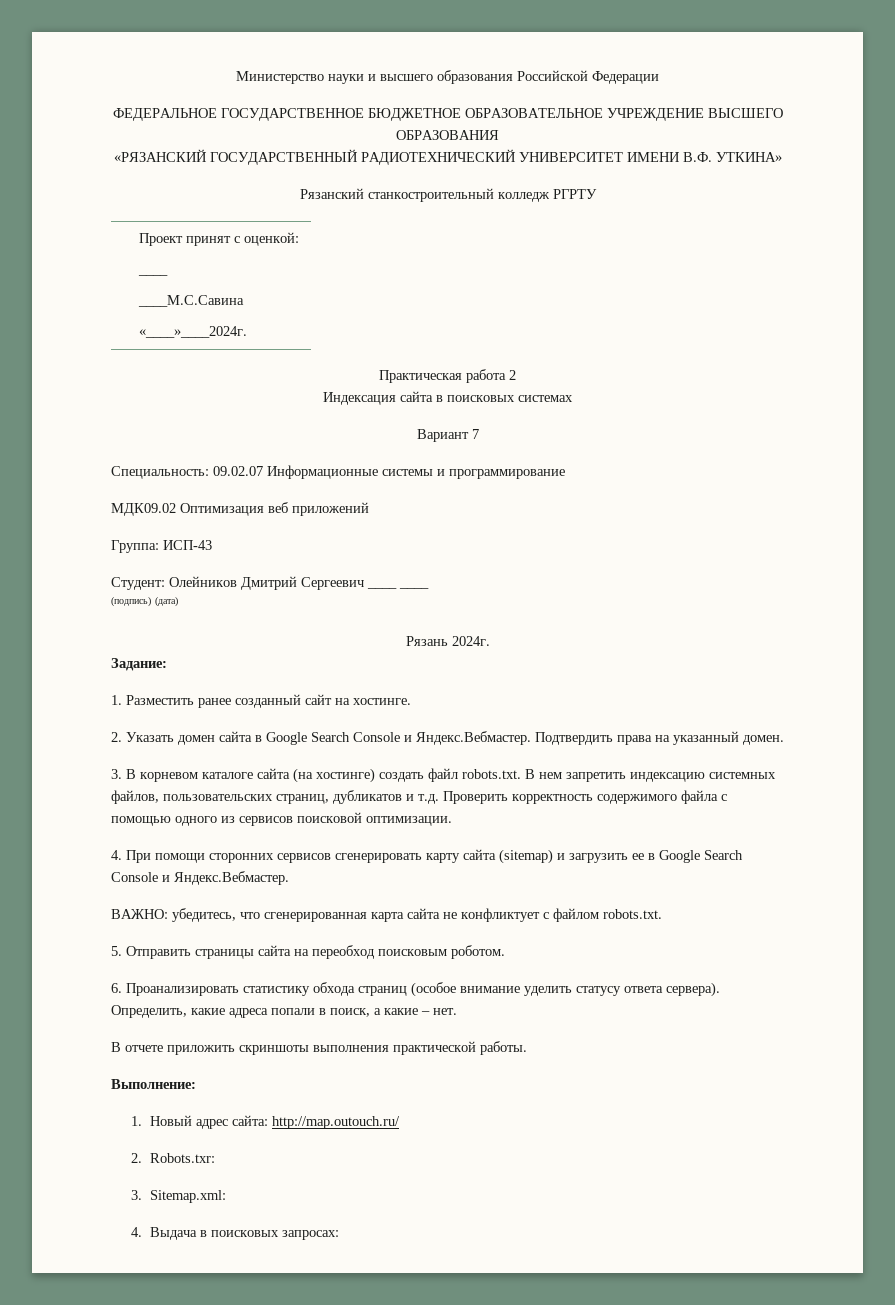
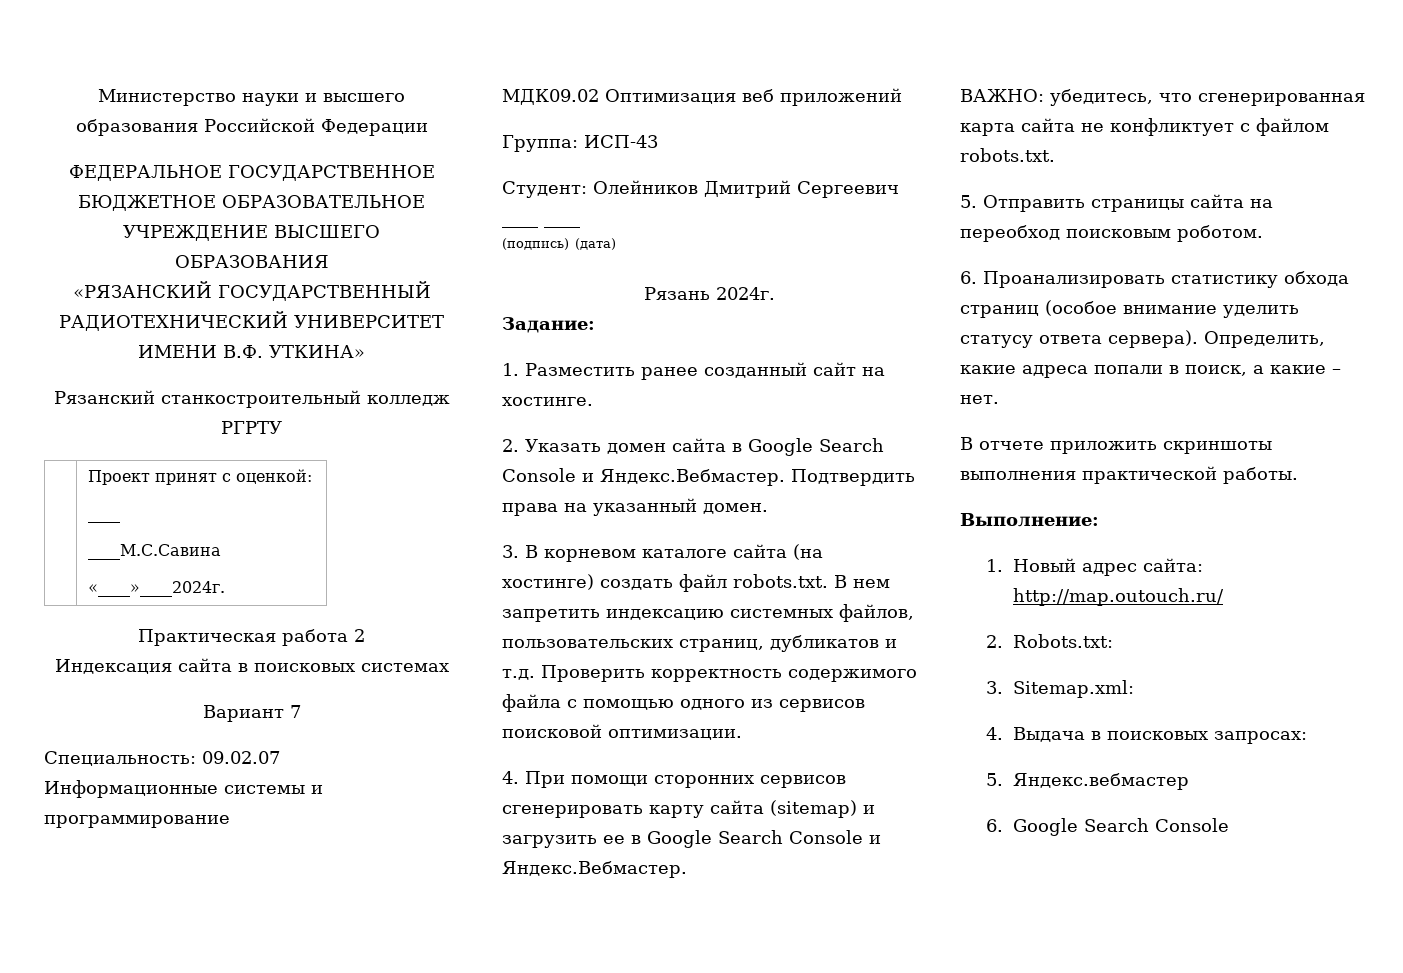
- 2. Robots.txr:
+ 2. Robots.txt:
+ 5. Яндекс.вебмастер
+ 6. Google Search Console

